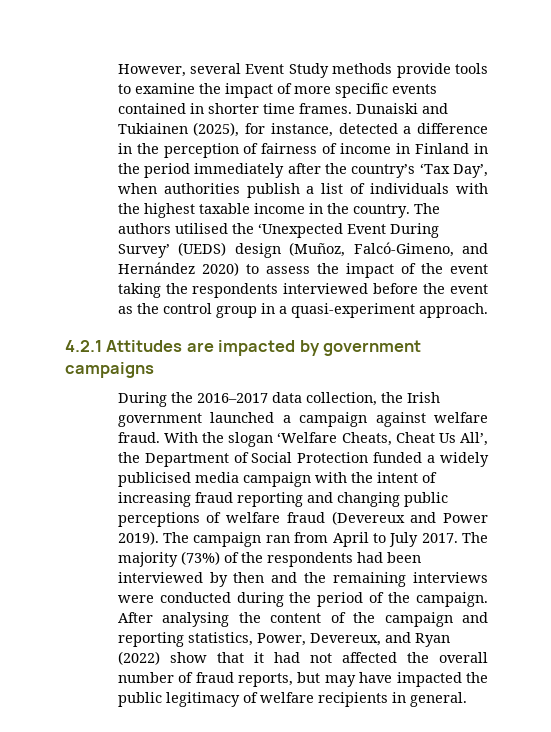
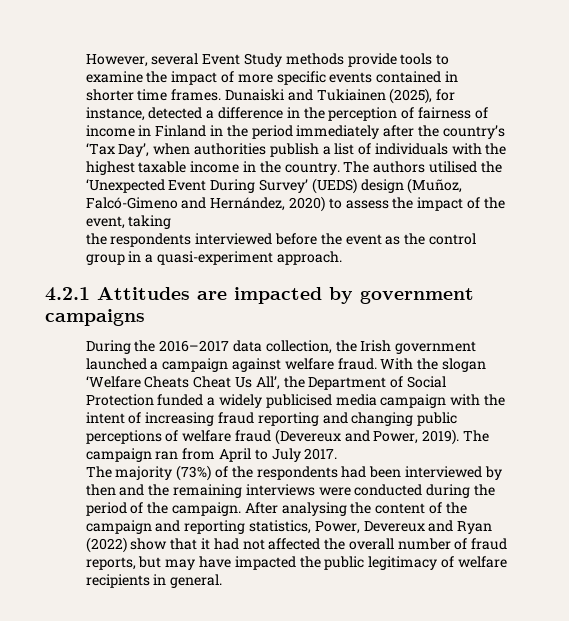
- The authors utilised the ‘Unexpected Event During Survey’ (UEDS) design (Muñoz, Falcó-Gimeno, and Hernández 2020) to assess the impact of the event taking the respondents interviewed before the event as the control group in a quasi-experiment approach.
+ The authors utilised the ‘Unexpected Event During Survey’ (UEDS) design (Muñoz, Falcó-Gimeno and Hernández, 2020) to assess the impact of the event, taking
+ the respondents interviewed before the event as the control group in a quasi-experiment approach.
- With the slogan ‘Welfare Cheats, Cheat Us All’, the Department of Social Protection funded a widely publicised media campaign with the intent of increasing fraud reporting and changing public perceptions of welfare fraud (Devereux and Power 2019).
+ With the slogan ‘Welfare Cheats Cheat Us All’, the Department of Social Protection funded a widely publicised media campaign with the intent of increasing fraud reporting and changing public perceptions of welfare fraud (Devereux and Power, 2019).
- The campaign ran from April to July 2017. The majority (73%) of the respondents had been interviewed by then and the remaining interviews were conducted during the period of the campaign.
+ The campaign ran from April to July 2017.
+ The majority (73%) of the respondents had been interviewed by then and the remaining interviews were conducted during the period of the campaign.
- After analysing the content of the campaign and reporting statistics, Power, Devereux, and Ryan (2022) show that it had not affected the overall number of fraud reports, but may have impacted the public legitimacy of welfare recipients in general.
+ After analysing the content of the campaign and reporting statistics, Power, Devereux and Ryan (2022) show that it had not affected the overall number of fraud reports, but may have impacted the public legitimacy of welfare recipients in general.

